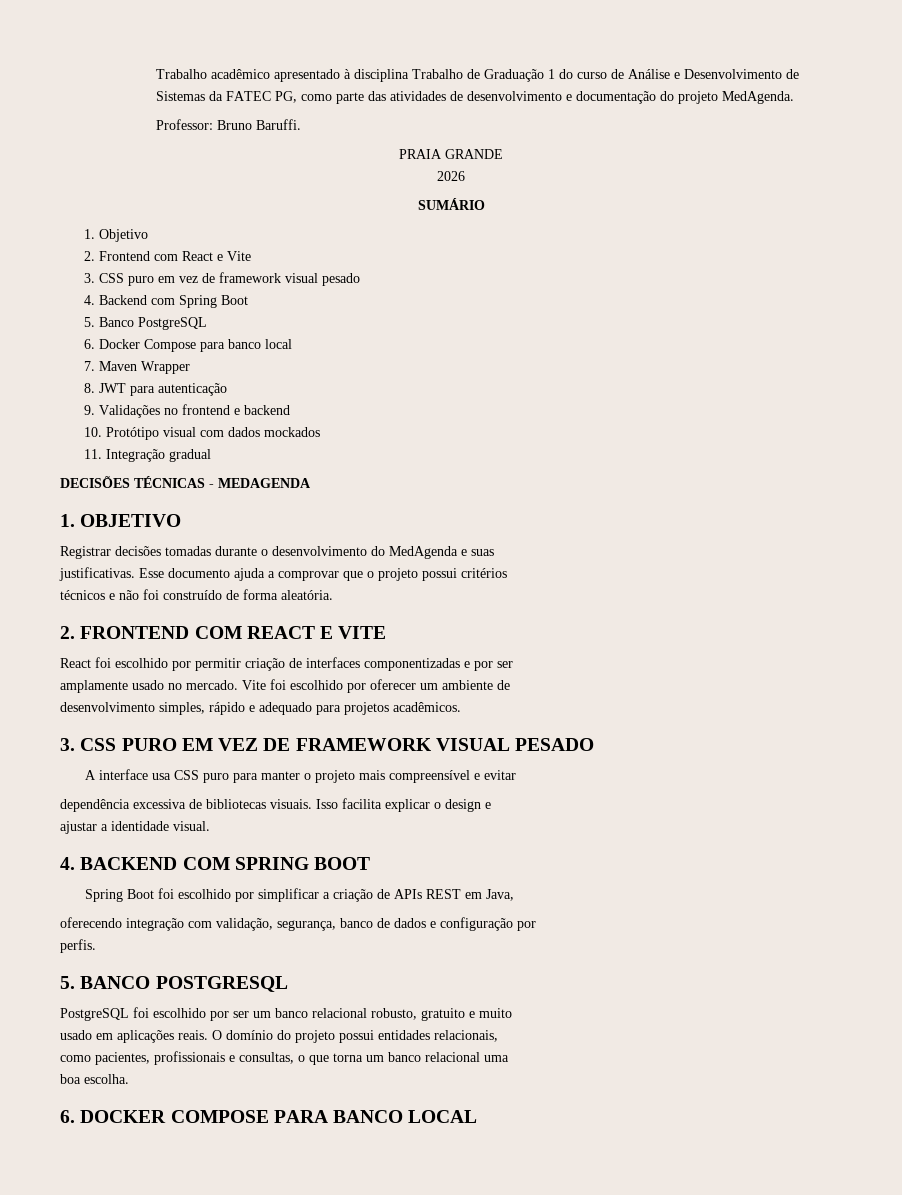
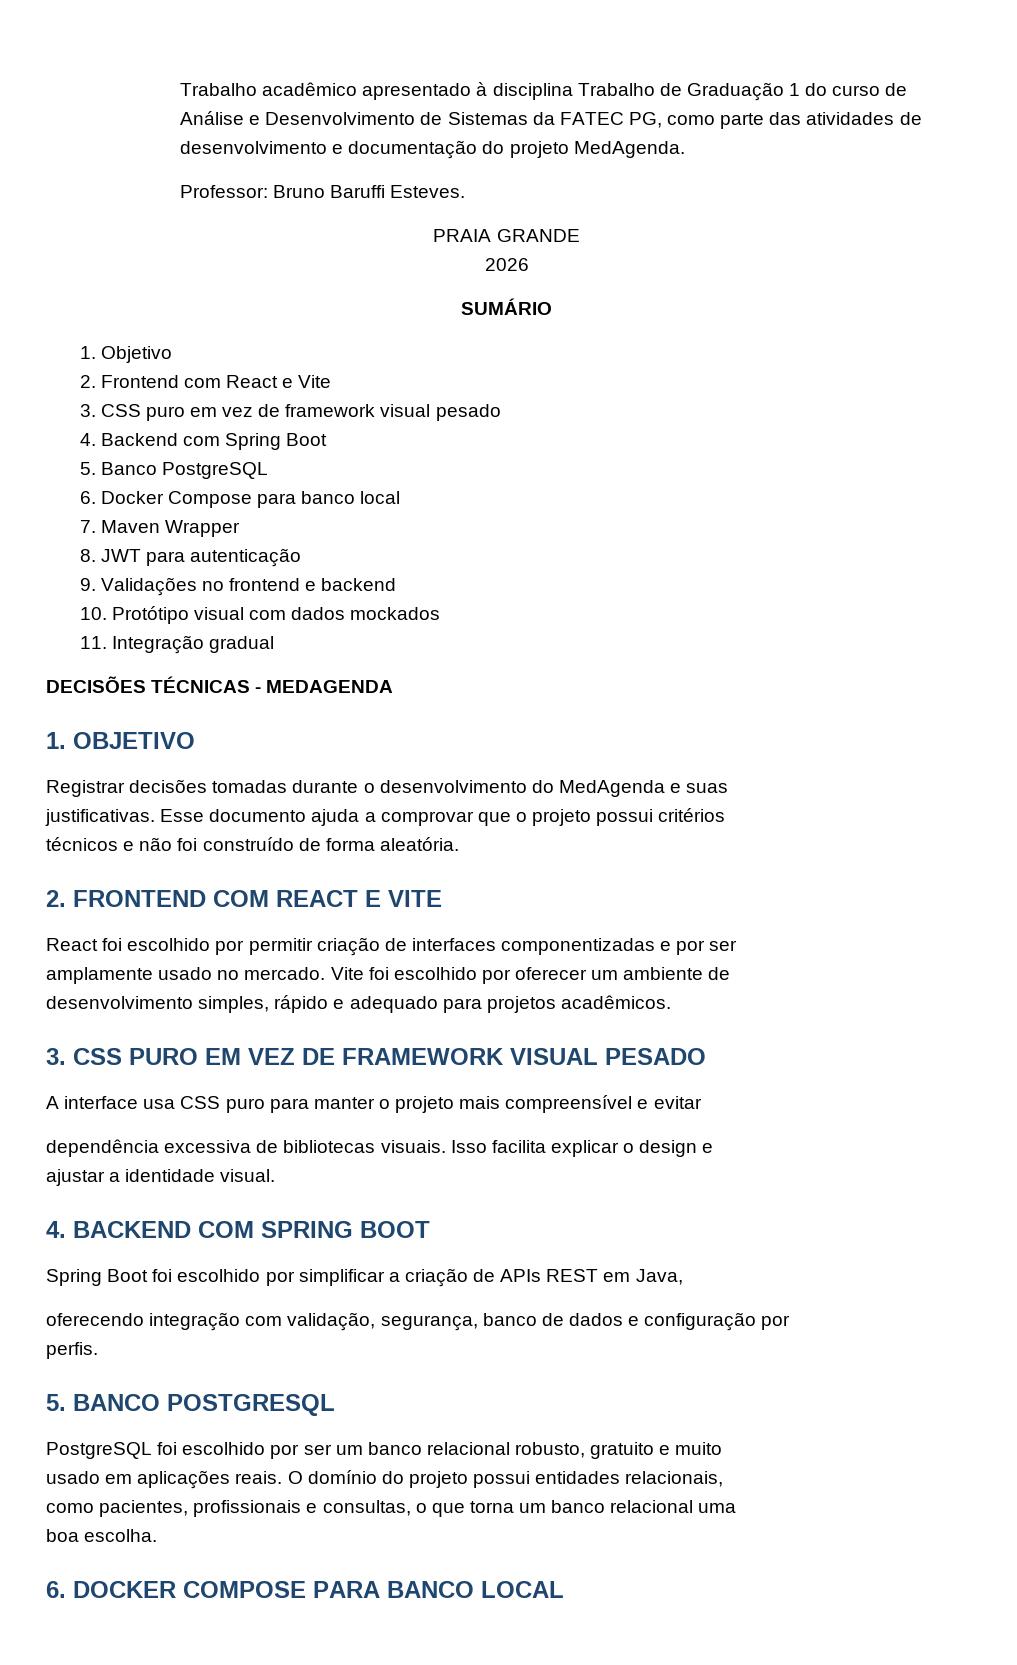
- Professor: Bruno Baruffi.
+ Professor: Bruno Baruffi Esteves.

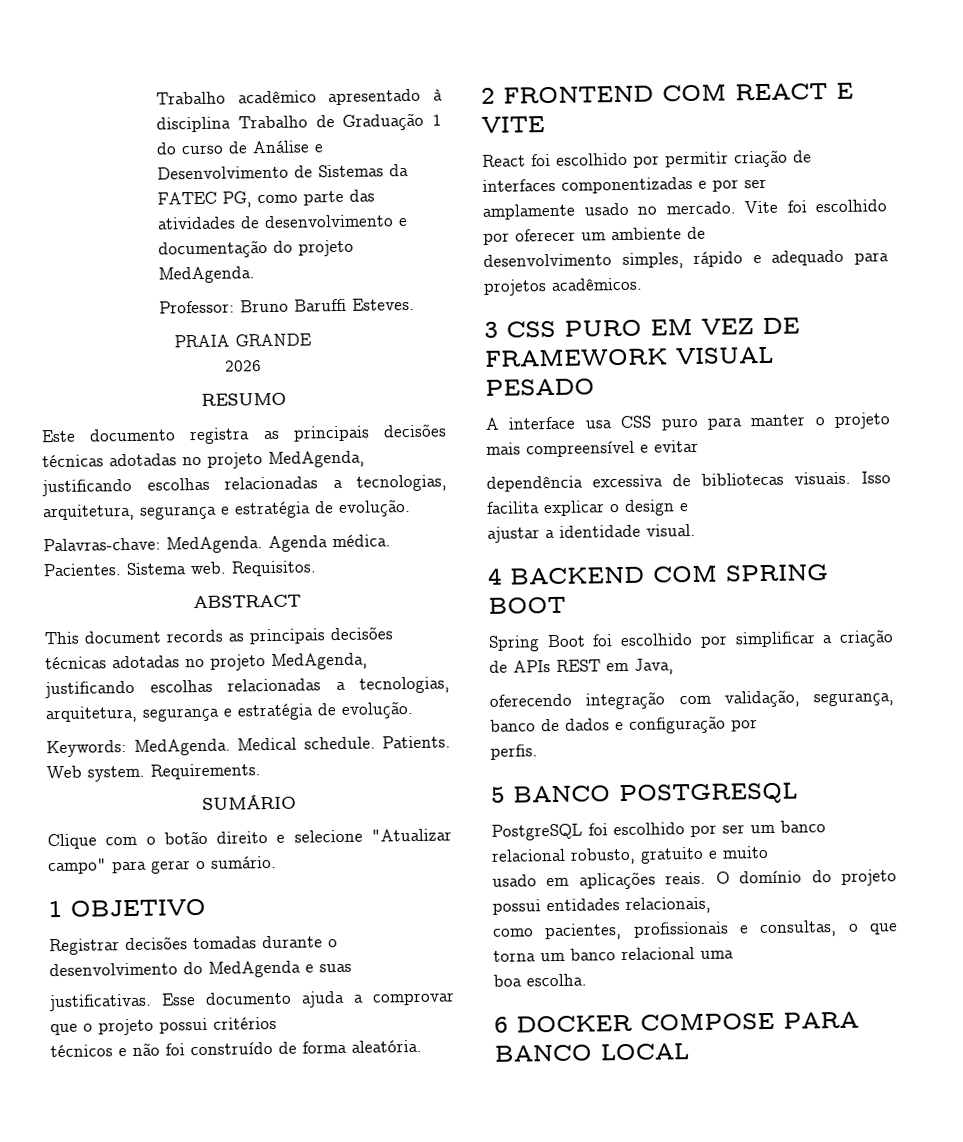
+ RESUMO
+ Este documento registra as principais decisões técnicas adotadas no projeto MedAgenda, justificando escolhas relacionadas a tecnologias, arquitetura, segurança e estratégia de evolução.
+ Palavras-chave: MedAgenda. Agenda médica. Pacientes. Sistema web. Requisitos.
+ ABSTRACT
+ This document records as principais decisões técnicas adotadas no projeto MedAgenda, justificando escolhas relacionadas a tecnologias, arquitetura, segurança e estratégia de evolução.
+ Keywords: MedAgenda. Medical schedule. Patients. Web system. Requirements.
  SUMÁRIO
- 1. Objetivo
- 2. Frontend com React e Vite
- 3. CSS puro em vez de framework visual pesado
- 4. Backend com Spring Boot
- 5. Banco PostgreSQL
- 6. Docker Compose para banco local
- 7. Maven Wrapper
- 8. JWT para autenticação
- 9. Validações no frontend e backend
- 10. Protótipo visual com dados mockados
- 11. Integração gradual
- DECISÕES TÉCNICAS - MEDAGENDA
- 1. OBJETIVO
+ Clique com o botão direito e selecione "Atualizar campo" para gerar o sumário.
+ 1 OBJETIVO
- 2. FRONTEND COM REACT E VITE
+ 2 FRONTEND COM REACT E VITE
- 3. CSS PURO EM VEZ DE FRAMEWORK VISUAL PESADO
+ 3 CSS PURO EM VEZ DE FRAMEWORK VISUAL PESADO
- 4. BACKEND COM SPRING BOOT
+ 4 BACKEND COM SPRING BOOT
- 5. BANCO POSTGRESQL
+ 5 BANCO POSTGRESQL
- 6. DOCKER COMPOSE PARA BANCO LOCAL
+ 6 DOCKER COMPOSE PARA BANCO LOCAL

